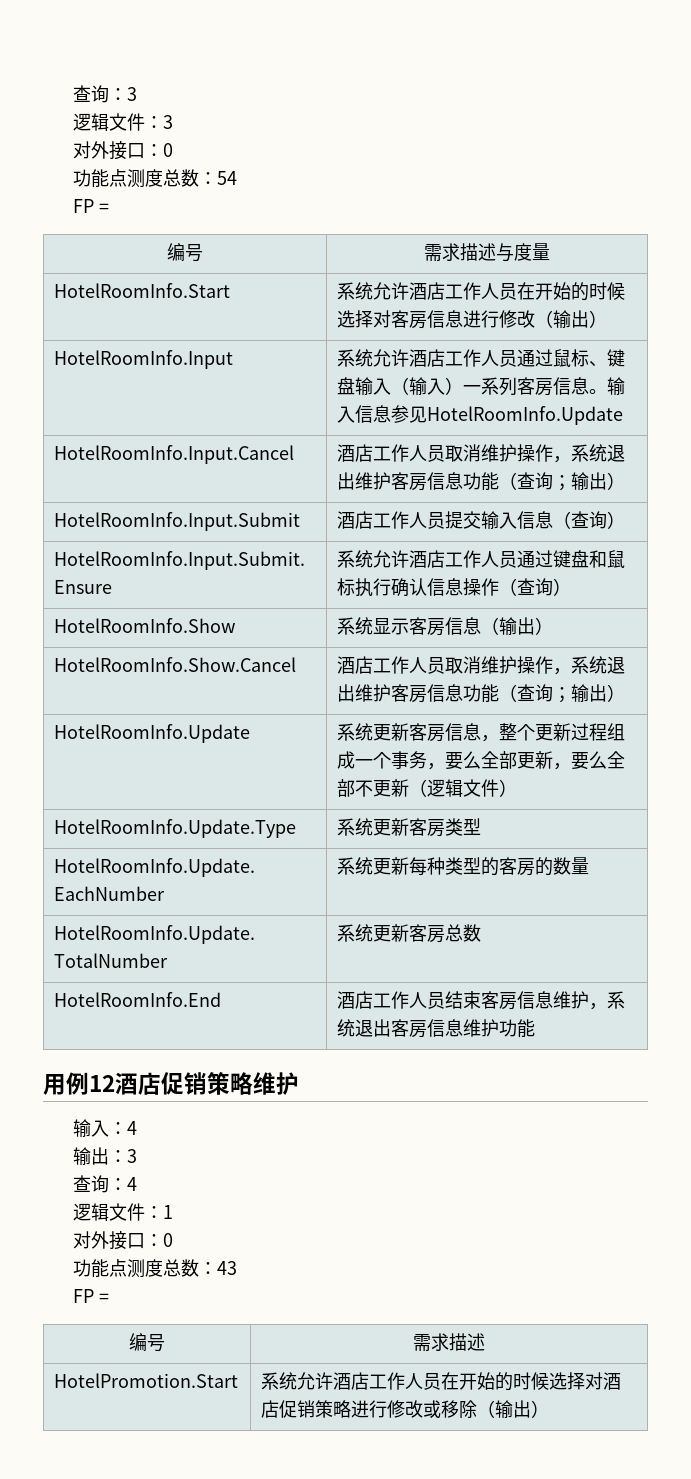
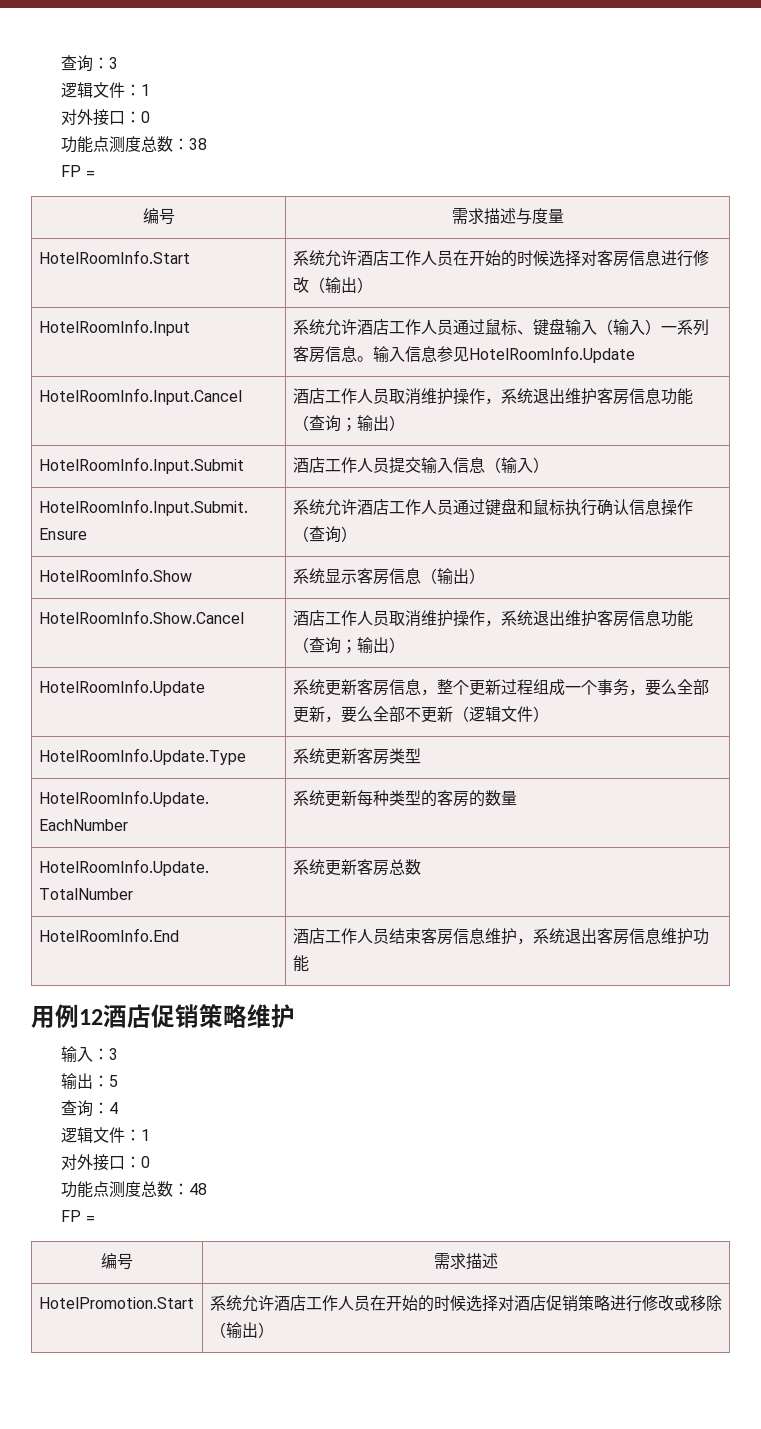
  查询：3
- 逻辑文件：3
+ 逻辑文件：1
  对外接口：0
- 功能点测度总数：54
+ 功能点测度总数：38
- HotelRoomInfo.Input.Submit | 酒店工作人员提交输入信息（查询）
+ HotelRoomInfo.Input.Submit | 酒店工作人员提交输入信息（输入）
- 输入：4
+ 输入：3
- 输出：3
+ 输出：5
- 功能点测度总数：43
+ 功能点测度总数：48

